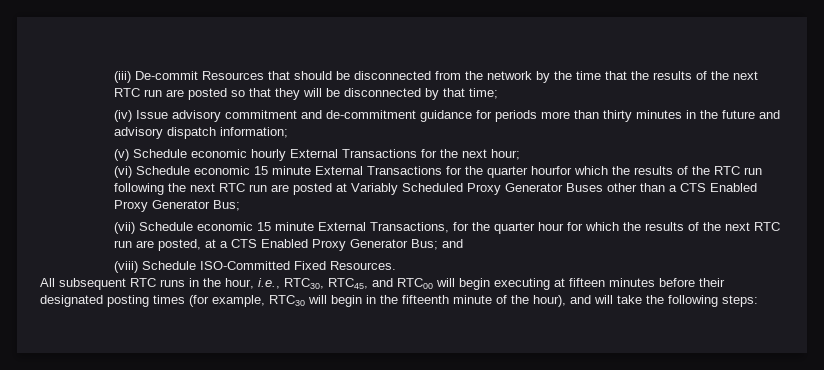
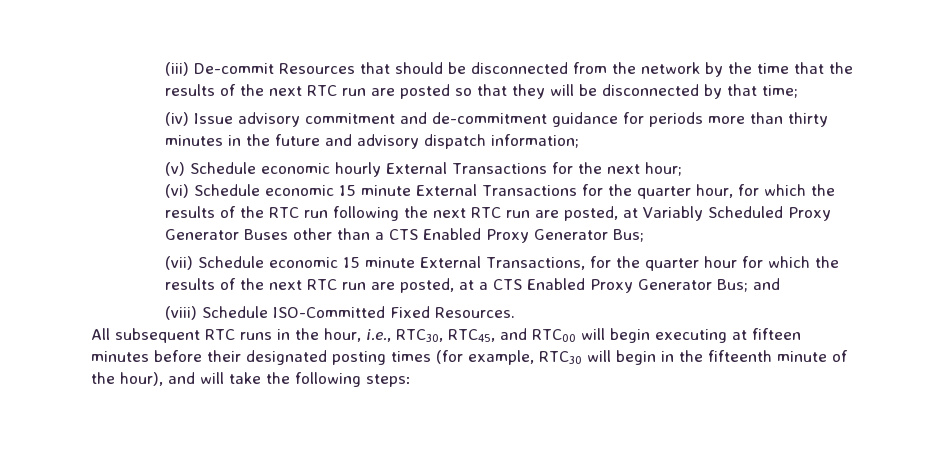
- (vi) Schedule economic 15 minute External Transactions for the quarter hourfor which the results of the RTC run following the next RTC run are posted at Variably Scheduled Proxy Generator Buses other than a CTS Enabled Proxy Generator Bus;
+ (vi) Schedule economic 15 minute External Transactions for the quarter hour, for which the results of the RTC run following the next RTC run are posted, at Variably Scheduled Proxy Generator Buses other than a CTS Enabled Proxy Generator Bus;

